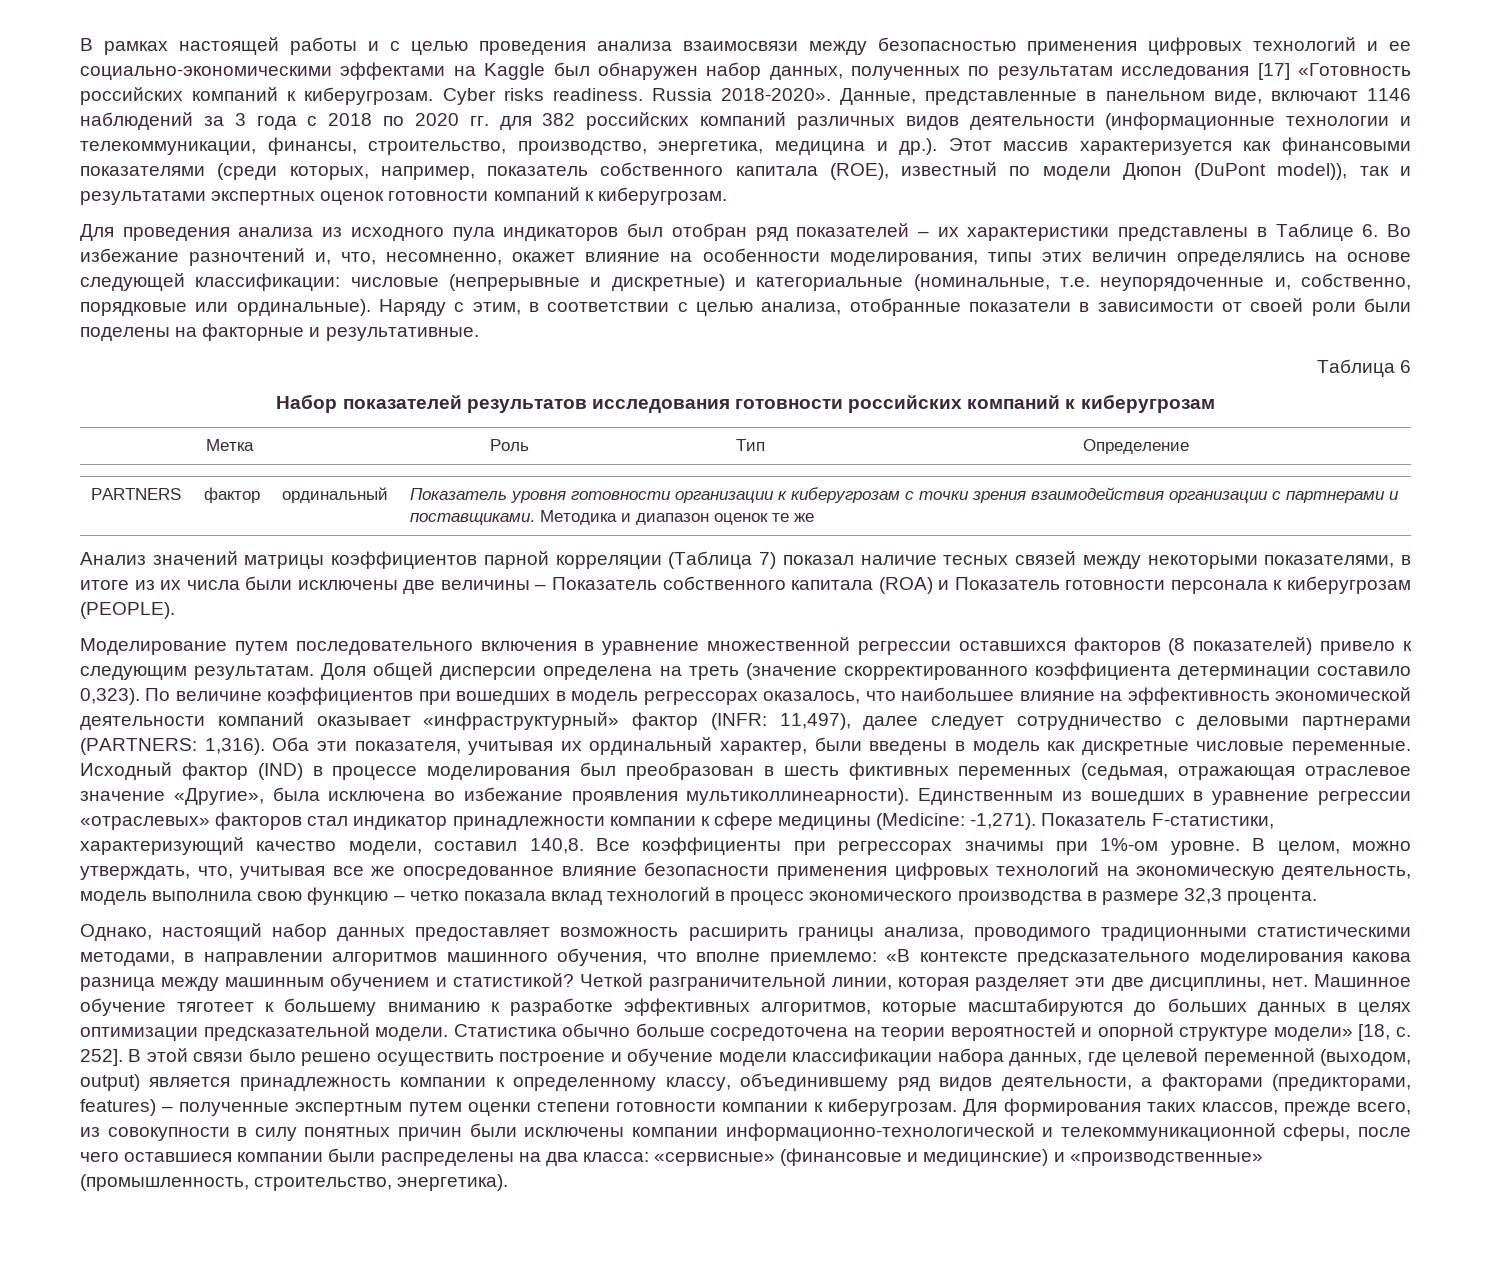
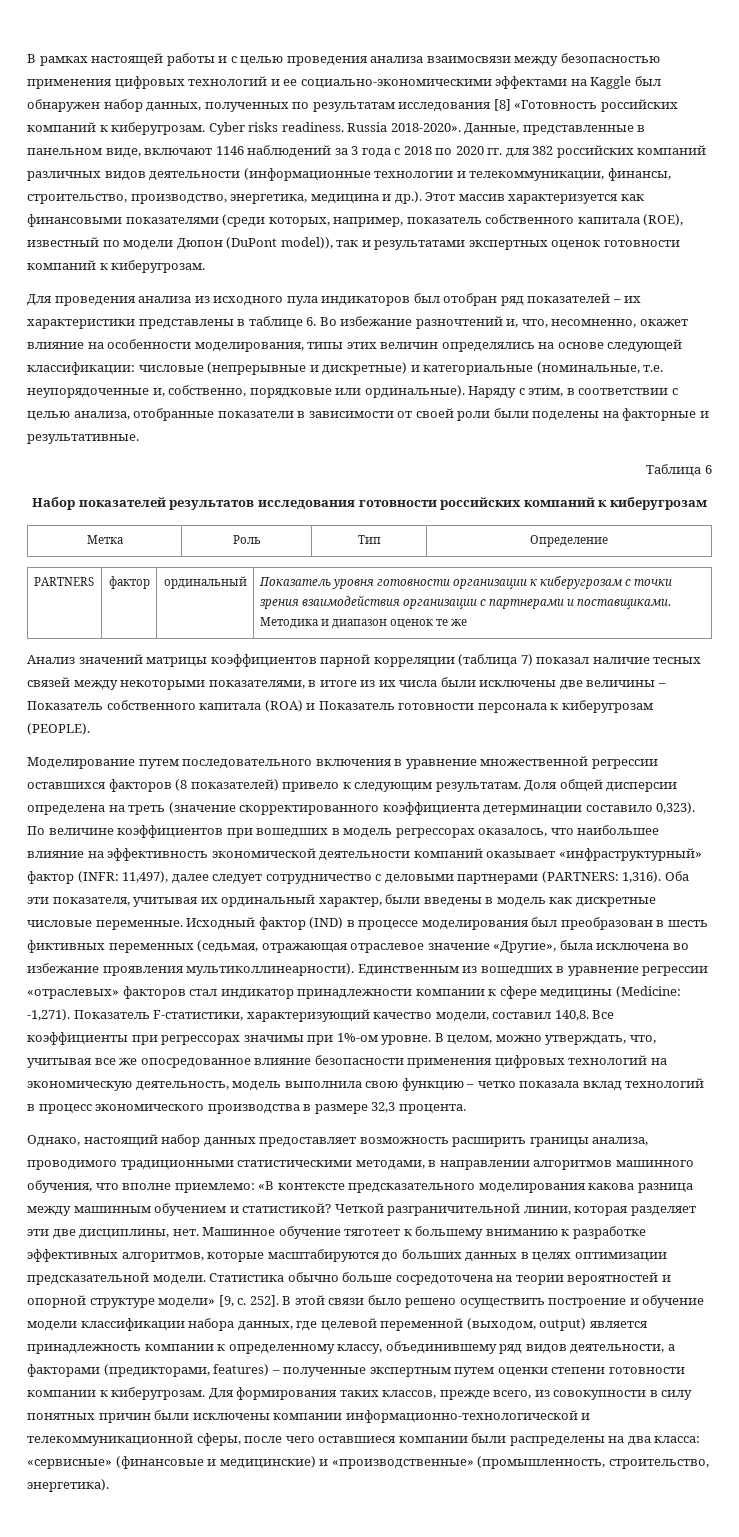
- В рамках настоящей работы и с целью проведения анализа взаимосвязи между безопасностью применения цифровых технологий и ее социально-экономическими эффектами на Kaggle был обнаружен набор данных, полученных по результатам исследования [17] «Готовность российских компаний к киберугрозам.
+ В рамках настоящей работы и с целью проведения анализа взаимосвязи между безопасностью применения цифровых технологий и ее социально-экономическими эффектами на Kaggle был обнаружен набор данных, полученных по результатам исследования [8] «Готовность российских компаний к киберугрозам.
- Для проведения анализа из исходного пула индикаторов был отобран ряд показателей – их характеристики представлены в Таблице 6. Во избежание разночтений и, что, несомненно, окажет влияние на особенности моделирования, типы этих величин определялись на основе следующей классификации: числовые (непрерывные и дискретные) и категориальные (номинальные, т.е. неупорядоченные и, собственно, порядковые или ординальные).
+ Для проведения анализа из исходного пула индикаторов был отобран ряд показателей – их характеристики представлены в таблице 6. Во избежание разночтений и, что, несомненно, окажет влияние на особенности моделирования, типы этих величин определялись на основе следующей классификации: числовые (непрерывные и дискретные) и категориальные (номинальные, т.е. неупорядоченные и, собственно, порядковые или ординальные).
- Анализ значений матрицы коэффициентов парной корреляции (Таблица 7) показал наличие тесных связей между некоторыми показателями, в итоге из их числа были исключены две величины – Показатель собственного капитала (ROA) и Показатель готовности персонала к киберугрозам (PEOPLE).
+ Анализ значений матрицы коэффициентов парной корреляции (таблица 7) показал наличие тесных связей между некоторыми показателями, в итоге из их числа были исключены две величины – Показатель собственного капитала (ROA) и Показатель готовности персонала к киберугрозам (PEOPLE).
- Статистика обычно больше сосредоточена на теории вероятностей и опорной структуре модели» [18, с.
+ Статистика обычно больше сосредоточена на теории вероятностей и опорной структуре модели» [9, с.

